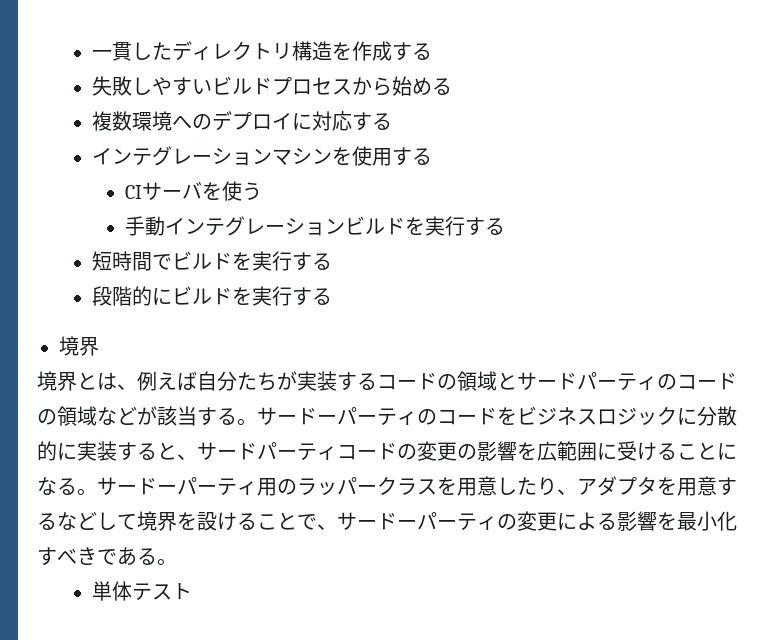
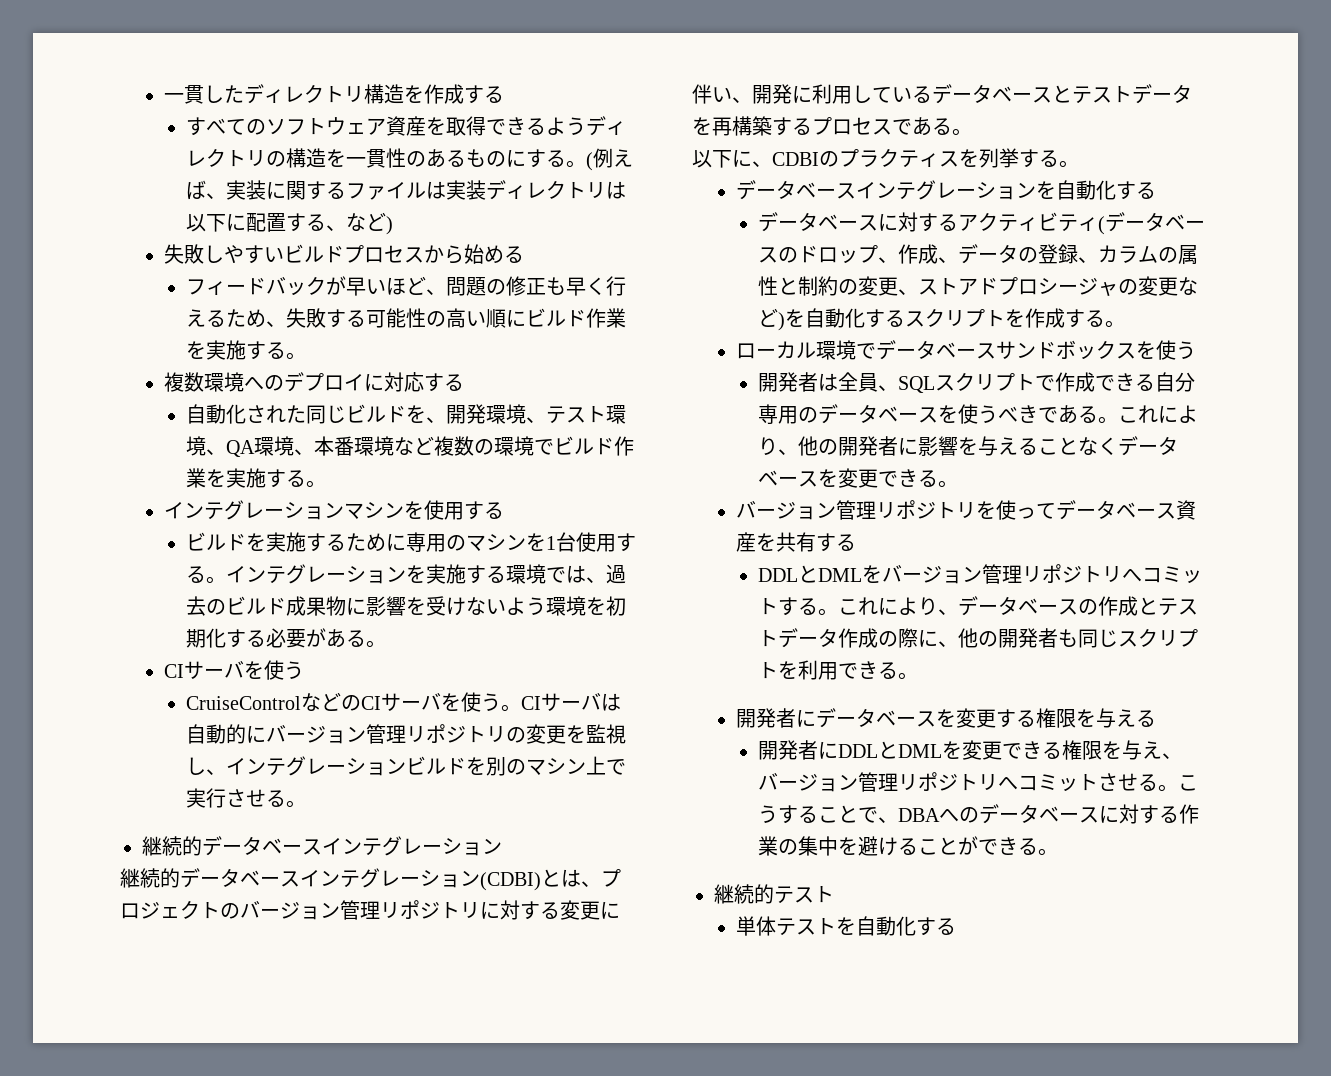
+ すべてのソフトウェア資産を取得できるようディレクトリの構造を一貫性のあるものにする。(例えば、実装に関するファイルは実装ディレクトリは以下に配置する、など)
+ フィードバックが早いほど、問題の修正も早く行えるため、失敗する可能性の高い順にビルド作業を実施する。
+ 自動化された同じビルドを、開発環境、テスト環境、QA環境、本番環境など複数の環境でビルド作業を実施する。
+ ビルドを実施するために専用のマシンを1台使用する。インテグレーションを実施する環境では、過去のビルド成果物に影響を受けないよう環境を初期化する必要がある。
  CIサーバを使う
- 手動インテグレーションビルドを実行する
- 短時間でビルドを実行する
- 段階的にビルドを実行する
- 境界
- 境界とは、例えば自分たちが実装するコードの領域とサードパーティのコードの領域などが該当する。サードーパーティのコードをビジネスロジックに分散的に実装すると、サードパーティコードの変更の影響を広範囲に受けることになる。サードーパーティ用のラッパークラスを用意したり、アダプタを用意するなどして境界を設けることで、サードーパーティの変更による影響を最小化すべきである。
+ CruiseControlなどのCIサーバを使う。CIサーバは自動的にバージョン管理リポジトリの変更を監視し、インテグレーションビルドを別のマシン上で実行させる。
+ 継続的データベースインテグレーション
+ 継続的データベースインテグレーション(CDBI)とは、プロジェクトのバージョン管理リポジトリに対する変更に伴い、開発に利用しているデータベースとテストデータを再構築するプロセスである。
+ 以下に、CDBIのプラクティスを列挙する。
+ データベースインテグレーションを自動化する
+ データベースに対するアクティビティ(データベースのドロップ、作成、データの登録、カラムの属性と制約の変更、ストアドプロシージャの変更など)を自動化するスクリプトを作成する。
+ ローカル環境でデータベースサンドボックスを使う
+ 開発者は全員、SQLスクリプトで作成できる自分専用のデータベースを使うべきである。これにより、他の開発者に影響を与えることなくデータベースを変更できる。
+ バージョン管理リポジトリを使ってデータベース資産を共有する
+ DDLとDMLをバージョン管理リポジトリへコミットする。これにより、データベースの作成とテストデータ作成の際に、他の開発者も同じスクリプトを利用できる。
+ 開発者にデータベースを変更する権限を与える
+ 開発者にDDLとDMLを変更できる権限を与え、バージョン管理リポジトリへコミットさせる。こうすることで、DBAへのデータベースに対する作業の集中を避けることができる。
+ 継続的テスト
- 単体テスト
+ 単体テストを自動化する

